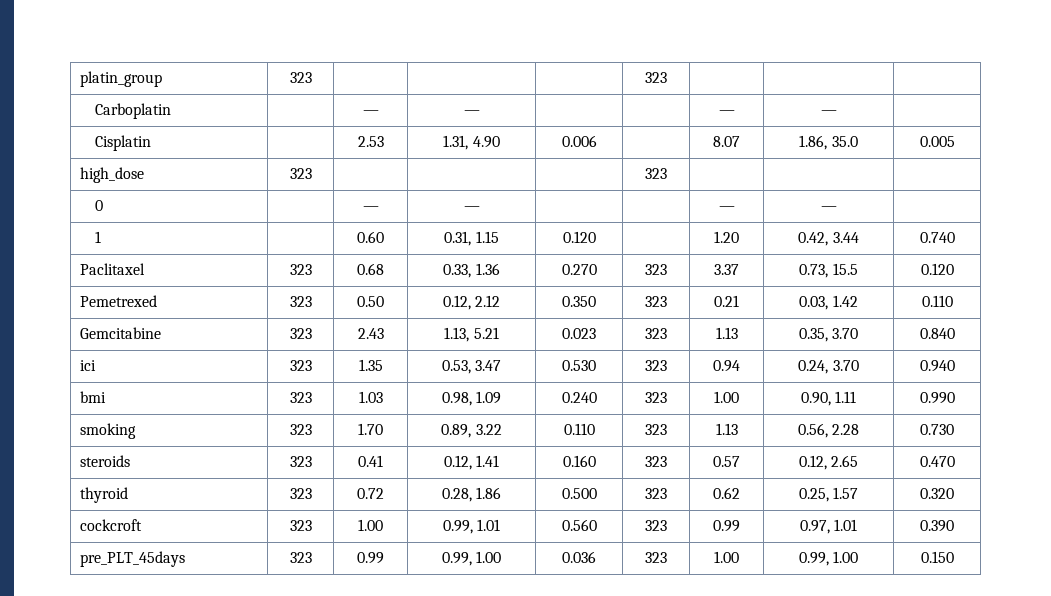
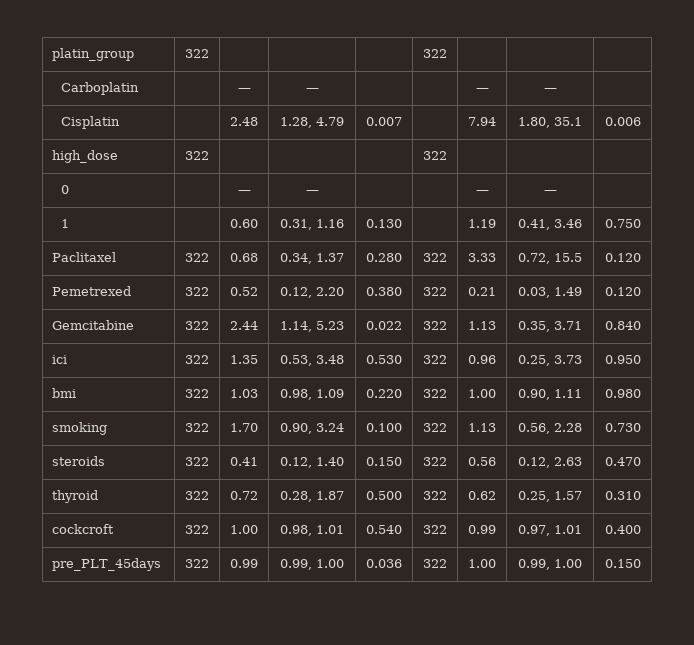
- platin_group | 323 | | | | 323 | | |
+ platin_group | 322 | | | | 322 | | |
- Cisplatin | | 2.53 | 1.31, 4.90 | 0.006 | | 8.07 | 1.86, 35.0 | 0.005
+ Cisplatin | | 2.48 | 1.28, 4.79 | 0.007 | | 7.94 | 1.80, 35.1 | 0.006
- high_dose | 323 | | | | 323 | | |
+ high_dose | 322 | | | | 322 | | |
- 1 | | 0.60 | 0.31, 1.15 | 0.120 | | 1.20 | 0.42, 3.44 | 0.740
+ 1 | | 0.60 | 0.31, 1.16 | 0.130 | | 1.19 | 0.41, 3.46 | 0.750
- Paclitaxel | 323 | 0.68 | 0.33, 1.36 | 0.270 | 323 | 3.37 | 0.73, 15.5 | 0.120
+ Paclitaxel | 322 | 0.68 | 0.34, 1.37 | 0.280 | 322 | 3.33 | 0.72, 15.5 | 0.120
- Pemetrexed | 323 | 0.50 | 0.12, 2.12 | 0.350 | 323 | 0.21 | 0.03, 1.42 | 0.110
+ Pemetrexed | 322 | 0.52 | 0.12, 2.20 | 0.380 | 322 | 0.21 | 0.03, 1.49 | 0.120
- Gemcitabine | 323 | 2.43 | 1.13, 5.21 | 0.023 | 323 | 1.13 | 0.35, 3.70 | 0.840
+ Gemcitabine | 322 | 2.44 | 1.14, 5.23 | 0.022 | 322 | 1.13 | 0.35, 3.71 | 0.840
- ici | 323 | 1.35 | 0.53, 3.47 | 0.530 | 323 | 0.94 | 0.24, 3.70 | 0.940
+ ici | 322 | 1.35 | 0.53, 3.48 | 0.530 | 322 | 0.96 | 0.25, 3.73 | 0.950
- bmi | 323 | 1.03 | 0.98, 1.09 | 0.240 | 323 | 1.00 | 0.90, 1.11 | 0.990
+ bmi | 322 | 1.03 | 0.98, 1.09 | 0.220 | 322 | 1.00 | 0.90, 1.11 | 0.980
- smoking | 323 | 1.70 | 0.89, 3.22 | 0.110 | 323 | 1.13 | 0.56, 2.28 | 0.730
+ smoking | 322 | 1.70 | 0.90, 3.24 | 0.100 | 322 | 1.13 | 0.56, 2.28 | 0.730
- steroids | 323 | 0.41 | 0.12, 1.41 | 0.160 | 323 | 0.57 | 0.12, 2.65 | 0.470
+ steroids | 322 | 0.41 | 0.12, 1.40 | 0.150 | 322 | 0.56 | 0.12, 2.63 | 0.470
- thyroid | 323 | 0.72 | 0.28, 1.86 | 0.500 | 323 | 0.62 | 0.25, 1.57 | 0.320
+ thyroid | 322 | 0.72 | 0.28, 1.87 | 0.500 | 322 | 0.62 | 0.25, 1.57 | 0.310
- cockcroft | 323 | 1.00 | 0.99, 1.01 | 0.560 | 323 | 0.99 | 0.97, 1.01 | 0.390
+ cockcroft | 322 | 1.00 | 0.98, 1.01 | 0.540 | 322 | 0.99 | 0.97, 1.01 | 0.400
- pre_PLT_45days | 323 | 0.99 | 0.99, 1.00 | 0.036 | 323 | 1.00 | 0.99, 1.00 | 0.150
+ pre_PLT_45days | 322 | 0.99 | 0.99, 1.00 | 0.036 | 322 | 1.00 | 0.99, 1.00 | 0.150

